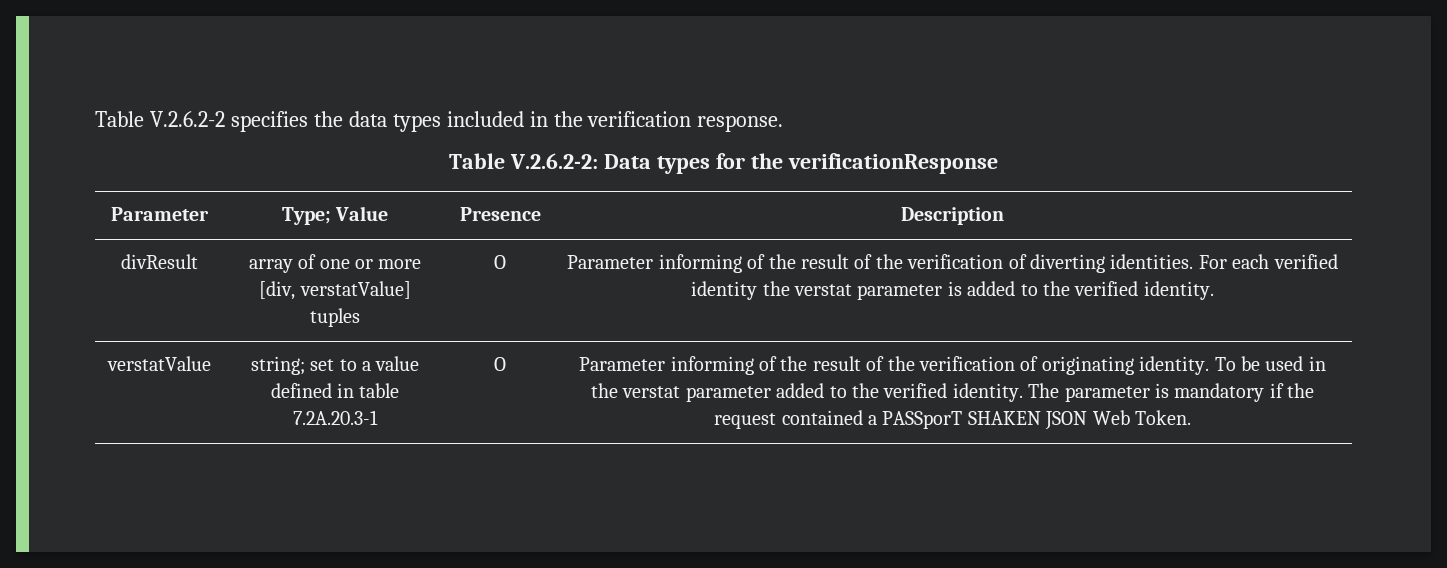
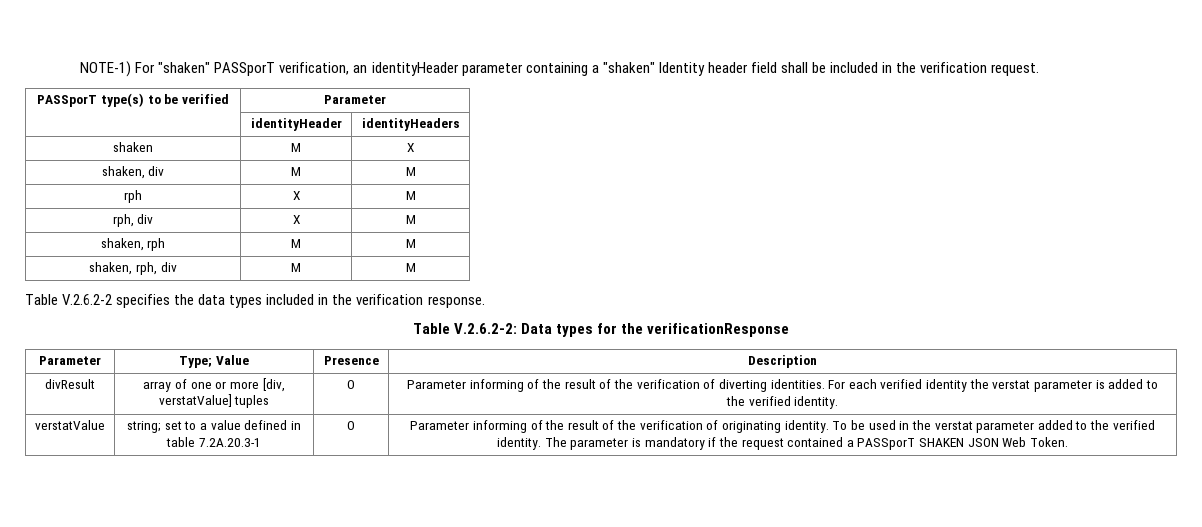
+ NOTE-1) For "shaken" PASSporT verification, an identityHeader parameter containing a "shaken" Identity header field shall be included in the verification request.
+ PASSporT type(s) to be verified | Parameter
+ | identityHeader | identityHeaders
+ shaken | M | X
+ shaken, div | M | M
+ rph | X | M
+ rph, div | X | M
+ shaken, rph | M | M
+ shaken, rph, div | M | M

